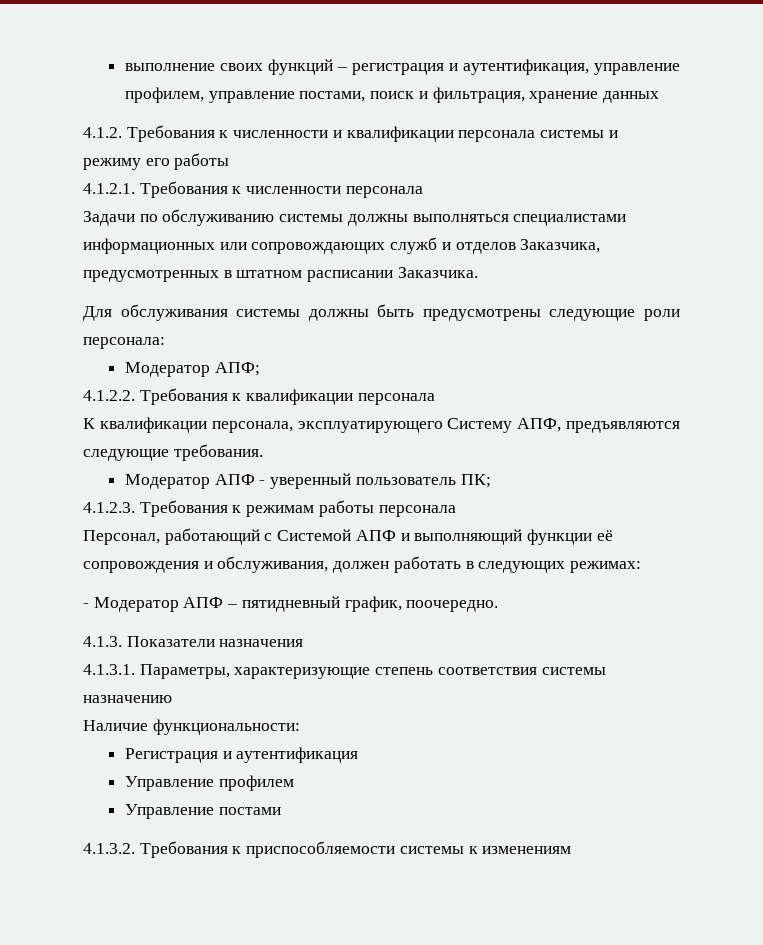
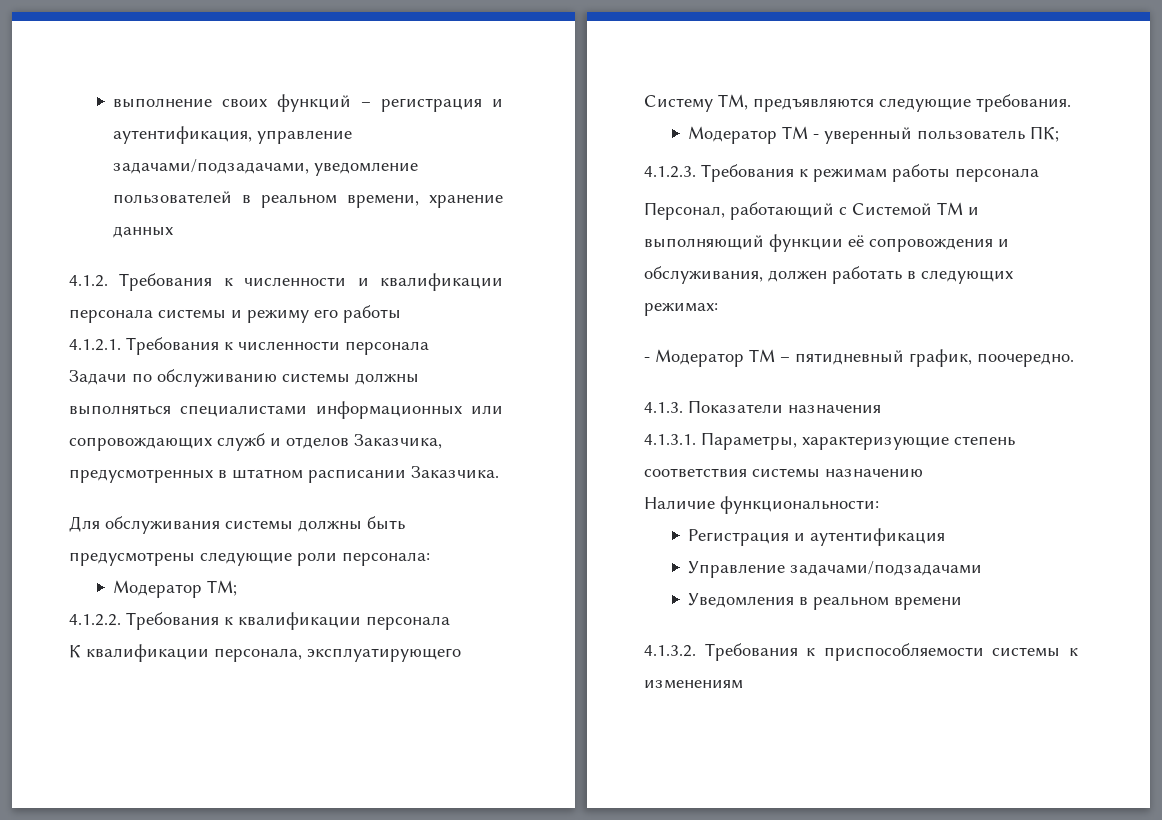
- выполнение своих функций – регистрация и аутентификация, управление профилем, управление постами, поиск и фильтрация, хранение данных
+ выполнение своих функций – регистрация и аутентификация, управление задачами/подзадачами, уведомление пользователей в реальном времени, хранение данных
- Модератор АПФ;
+ Модератор ТМ;
- К квалификации персонала, эксплуатирующего Систему АПФ, предъявляются следующие требования.
+ К квалификации персонала, эксплуатирующего Систему ТМ, предъявляются следующие требования.
- Модератор АПФ - уверенный пользователь ПК;
+ Модератор ТМ - уверенный пользователь ПК;
- Персонал, работающий с Системой АПФ и выполняющий функции её сопровождения и обслуживания, должен работать в следующих режимах:
+ Персонал, работающий с Системой ТМ и выполняющий функции её сопровождения и обслуживания, должен работать в следующих режимах:
- - Модератор АПФ – пятидневный график, поочередно.
+ - Модератор ТМ – пятидневный график, поочередно.
- Управление профилем
- Управление постами
+ Управление задачами/подзадачами
+ Уведомления в реальном времени

